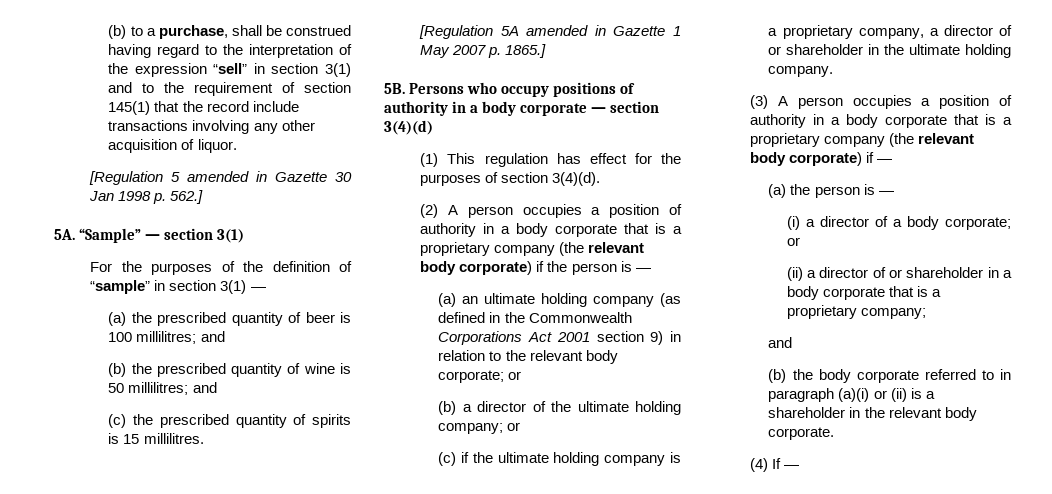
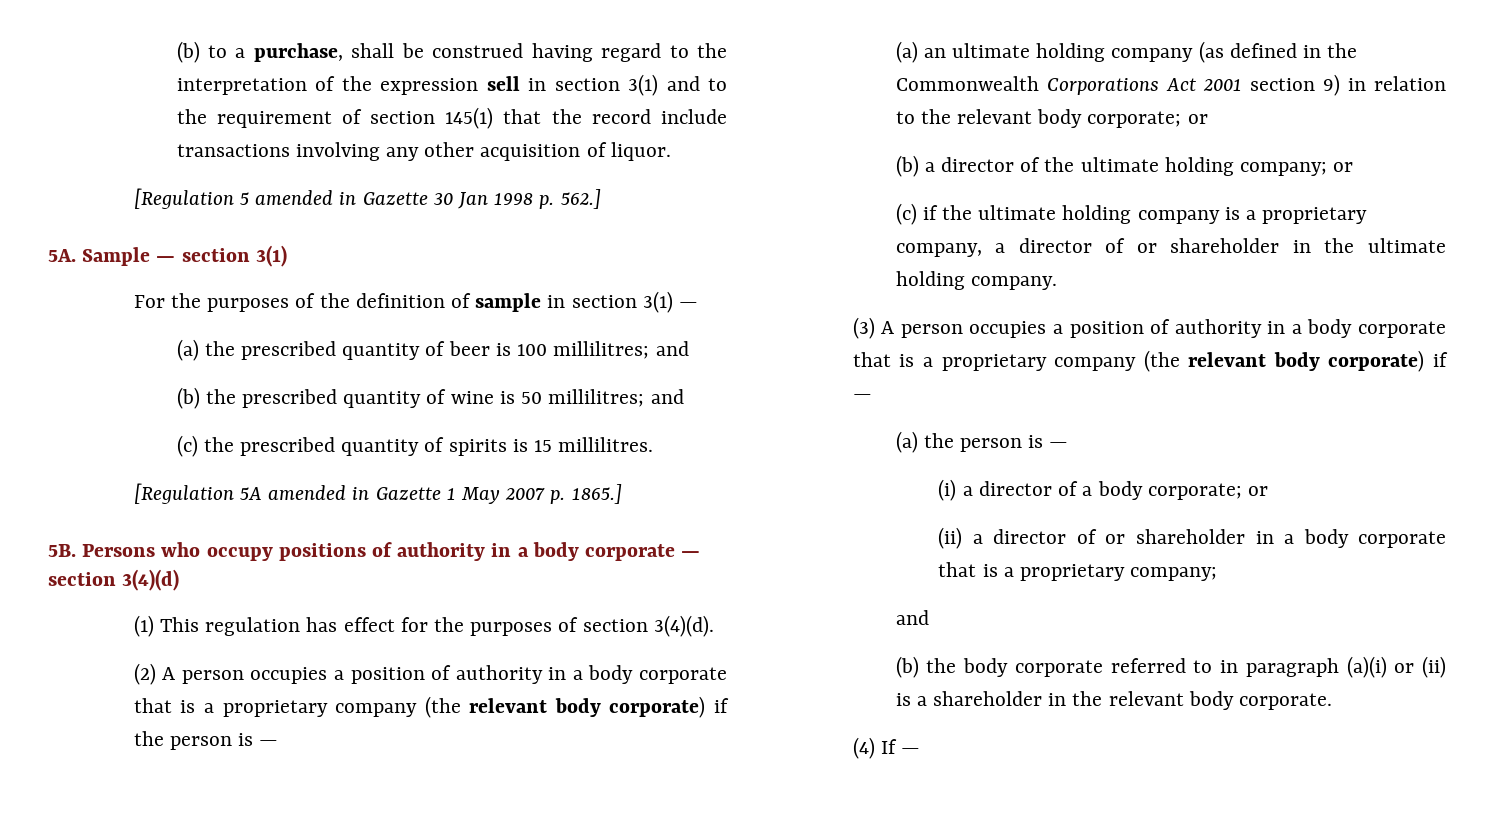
- (b) to a purchase, shall be construed having regard to the interpretation of the expression “sell” in section 3(1) and to the requirement of section 145(1) that the record include transactions involving any other acquisition of liquor.
+ (b) to a purchase, shall be construed having regard to the interpretation of the expression sell in section 3(1) and to the requirement of section 145(1) that the record include transactions involving any other acquisition of liquor.
- “Sample” — section 3(1)
+ Sample — section 3(1)
- For the purposes of the definition of “sample” in section 3(1) —
+ For the purposes of the definition of sample in section 3(1) —

